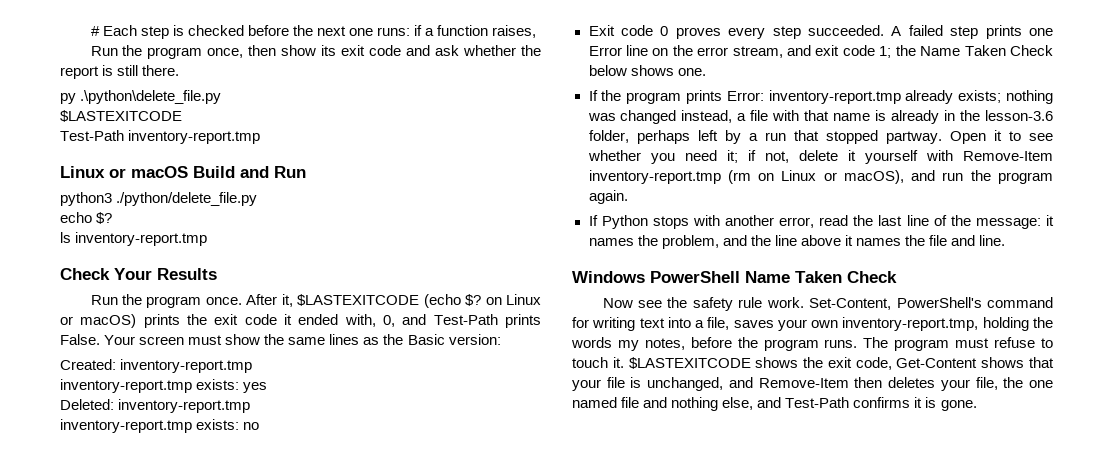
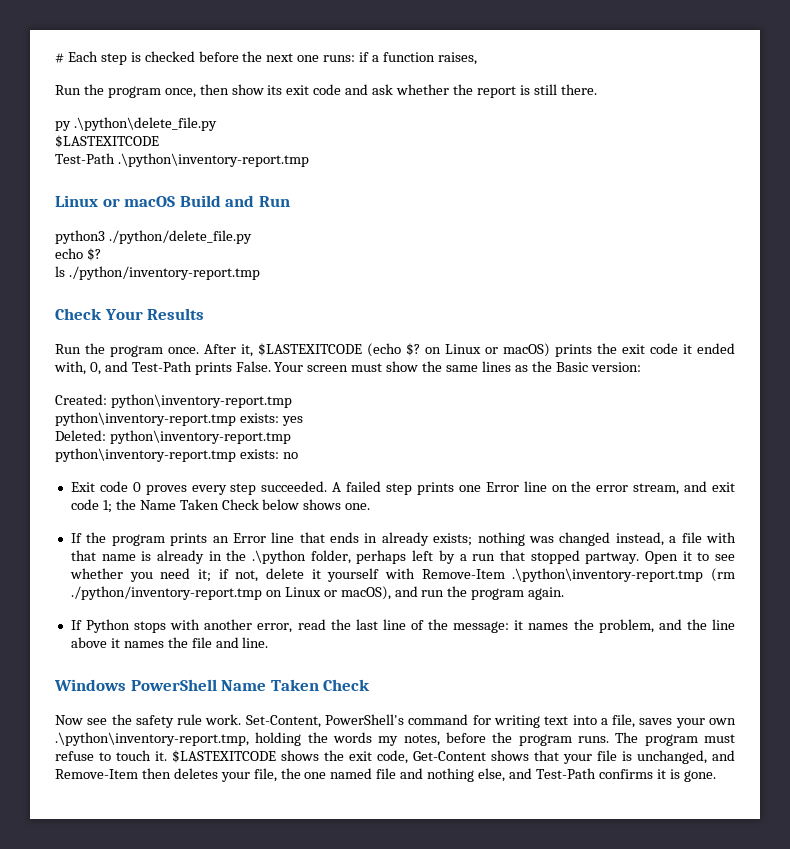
- Test-Path inventory-report.tmp
+ Test-Path .\python\inventory-report.tmp
- ls inventory-report.tmp
+ ls ./python/inventory-report.tmp
- Created: inventory-report.tmp
- inventory-report.tmp exists: yes
+ Created: python\inventory-report.tmp
+ python\inventory-report.tmp exists: yes
- Deleted: inventory-report.tmp
- inventory-report.tmp exists: no
+ Deleted: python\inventory-report.tmp
+ python\inventory-report.tmp exists: no
- If the program prints Error: inventory-report.tmp already exists; nothing was changed instead, a file with that name is already in the lesson-3.6 folder, perhaps left by a run that stopped partway.
+ If the program prints an Error line that ends in already exists; nothing was changed instead, a file with that name is already in the .\python folder, perhaps left by a run that stopped partway.
- Open it to see whether you need it; if not, delete it yourself with Remove-Item inventory-report.tmp (rm on Linux or macOS), and run the program again.
+ Open it to see whether you need it; if not, delete it yourself with Remove-Item .\python\inventory-report.tmp (rm ./python/inventory-report.tmp on Linux or macOS), and run the program again.
- Set-Content, PowerShell's command for writing text into a file, saves your own inventory-report.tmp, holding the words my notes, before the program runs.
+ Set-Content, PowerShell's command for writing text into a file, saves your own .\python\inventory-report.tmp, holding the words my notes, before the program runs.

